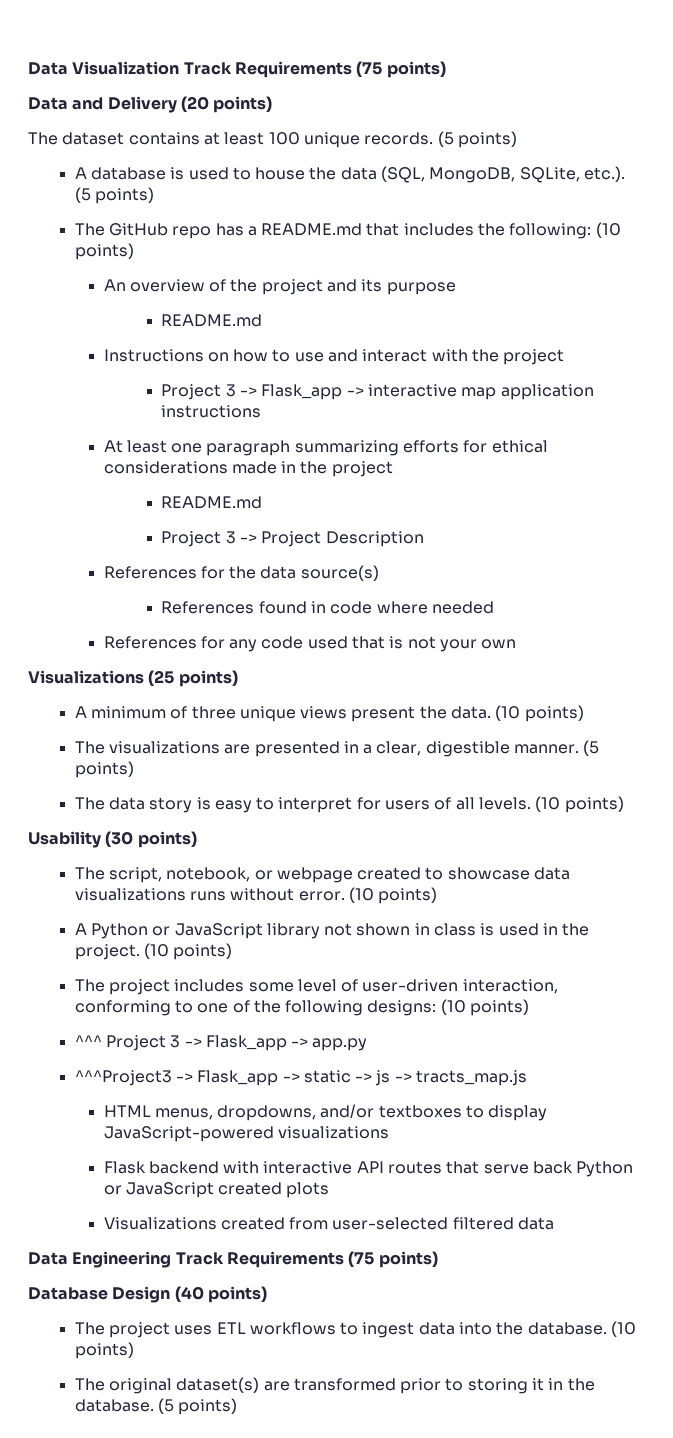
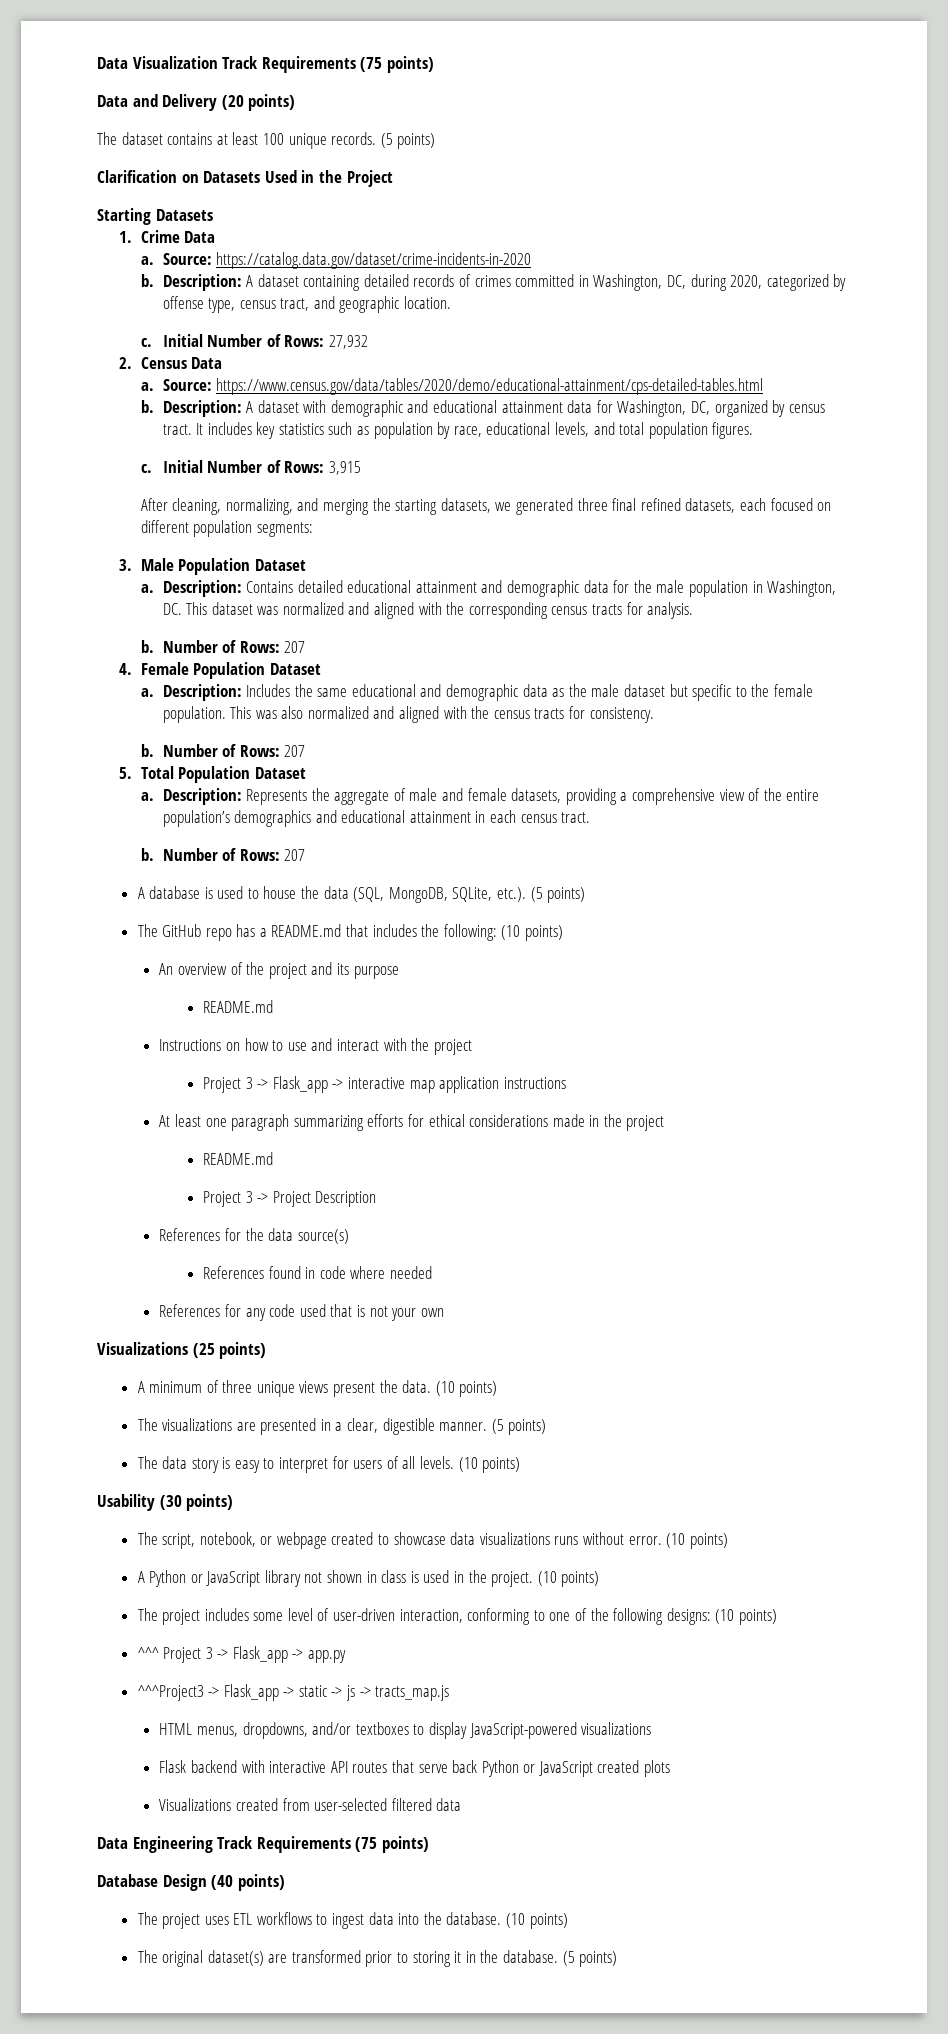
+ Clarification on Datasets Used in the Project
+ Starting Datasets
+ 1. Crime Data
+ a. Source: https://catalog.data.gov/dataset/crime-incidents-in-2020
+ b. Description: A dataset containing detailed records of crimes committed in Washington, DC, during 2020, categorized by offense type, census tract, and geographic location.
+ c. Initial Number of Rows: 27,932
+ 2. Census Data
+ a. Source: https://www.census.gov/data/tables/2020/demo/educational-attainment/cps-detailed-tables.html
+ b. Description: A dataset with demographic and educational attainment data for Washington, DC, organized by census tract. It includes key statistics such as population by race, educational levels, and total population figures.
+ c. Initial Number of Rows: 3,915
+ After cleaning, normalizing, and merging the starting datasets, we generated three final refined datasets, each focused on different population segments:
+ 3. Male Population Dataset
+ a. Description: Contains detailed educational attainment and demographic data for the male population in Washington, DC. This dataset was normalized and aligned with the corresponding census tracts for analysis.
+ b. Number of Rows: 207
+ 4. Female Population Dataset
+ a. Description: Includes the same educational and demographic data as the male dataset but specific to the female population. This was also normalized and aligned with the census tracts for consistency.
+ b. Number of Rows: 207
+ 5. Total Population Dataset
+ a. Description: Represents the aggregate of male and female datasets, providing a comprehensive view of the entire population’s demographics and educational attainment in each census tract.
+ b. Number of Rows: 207

